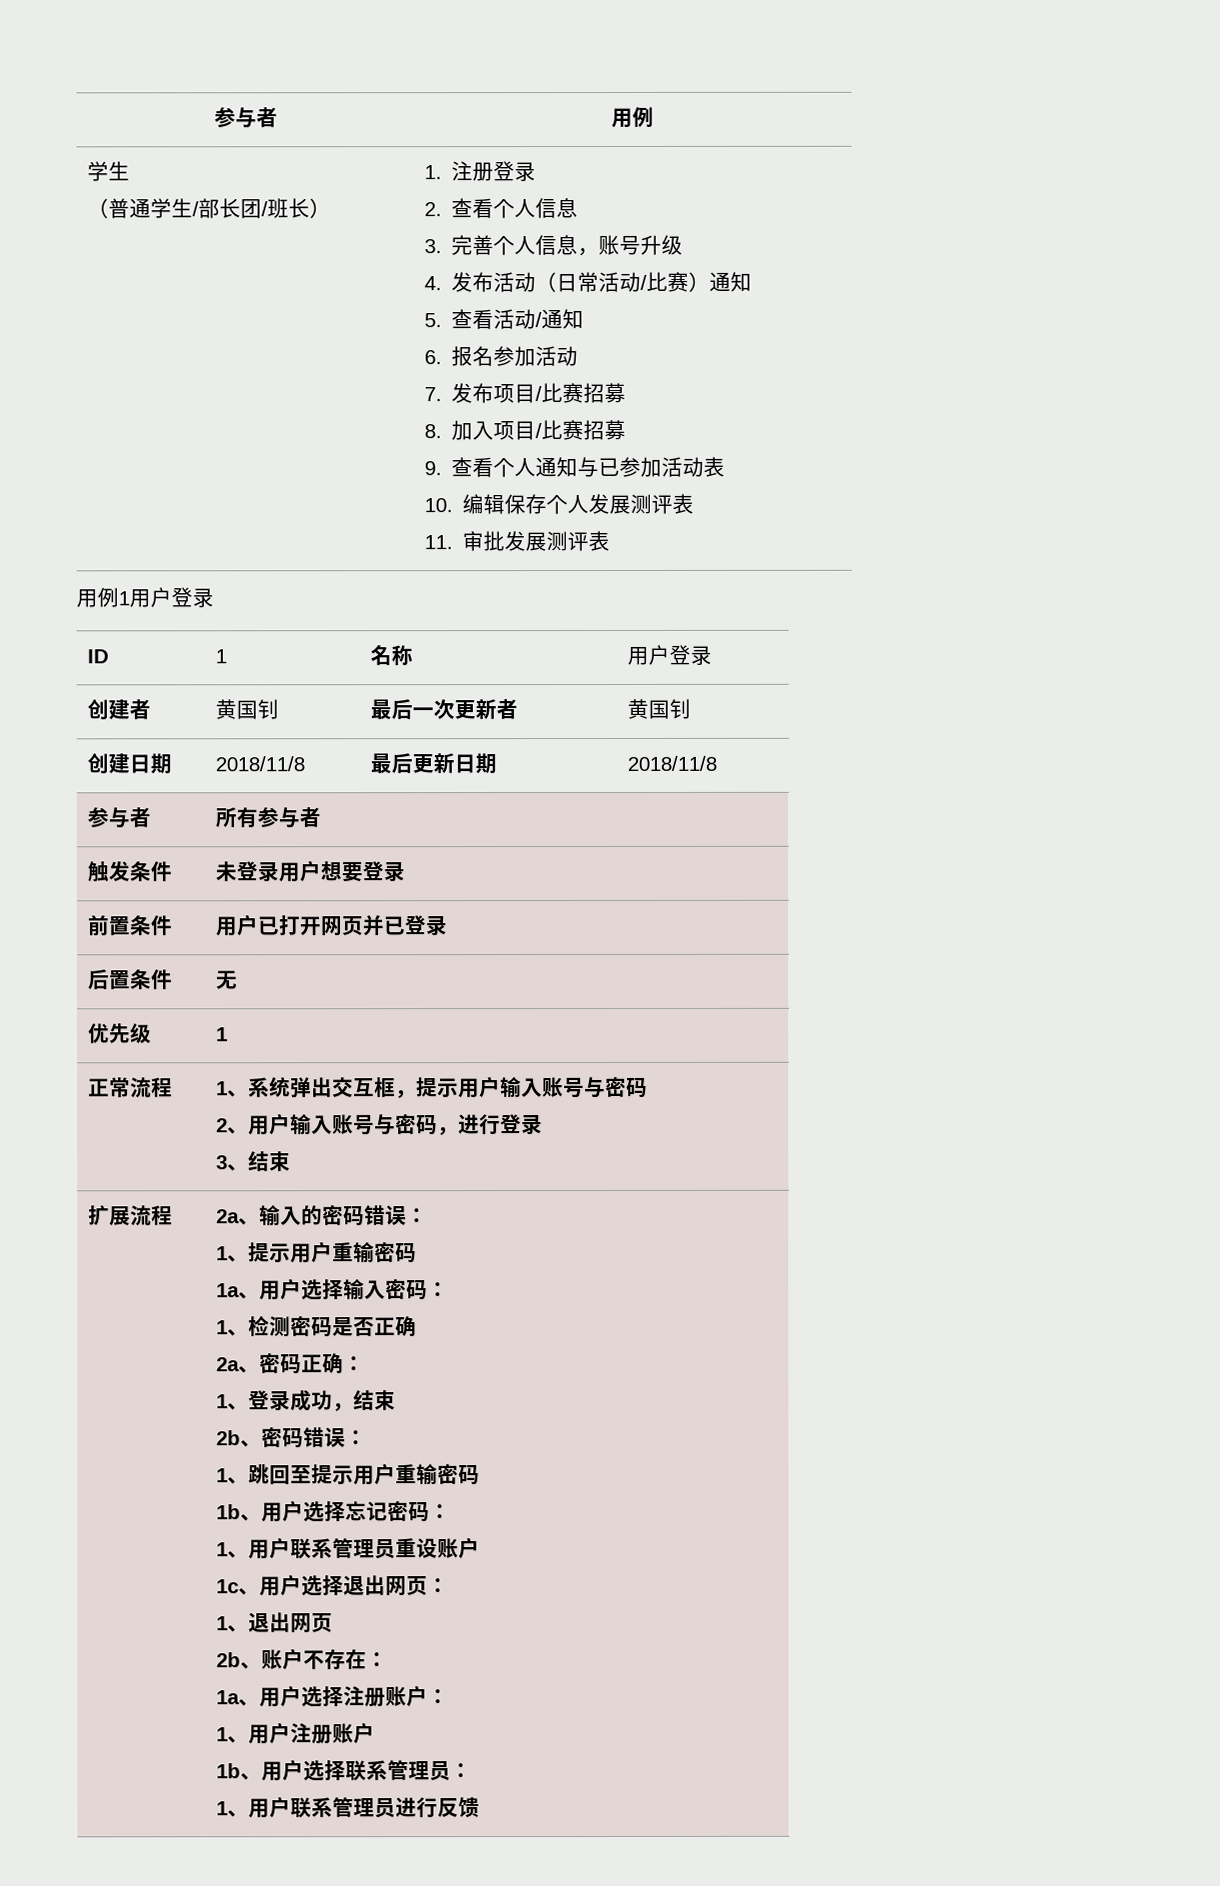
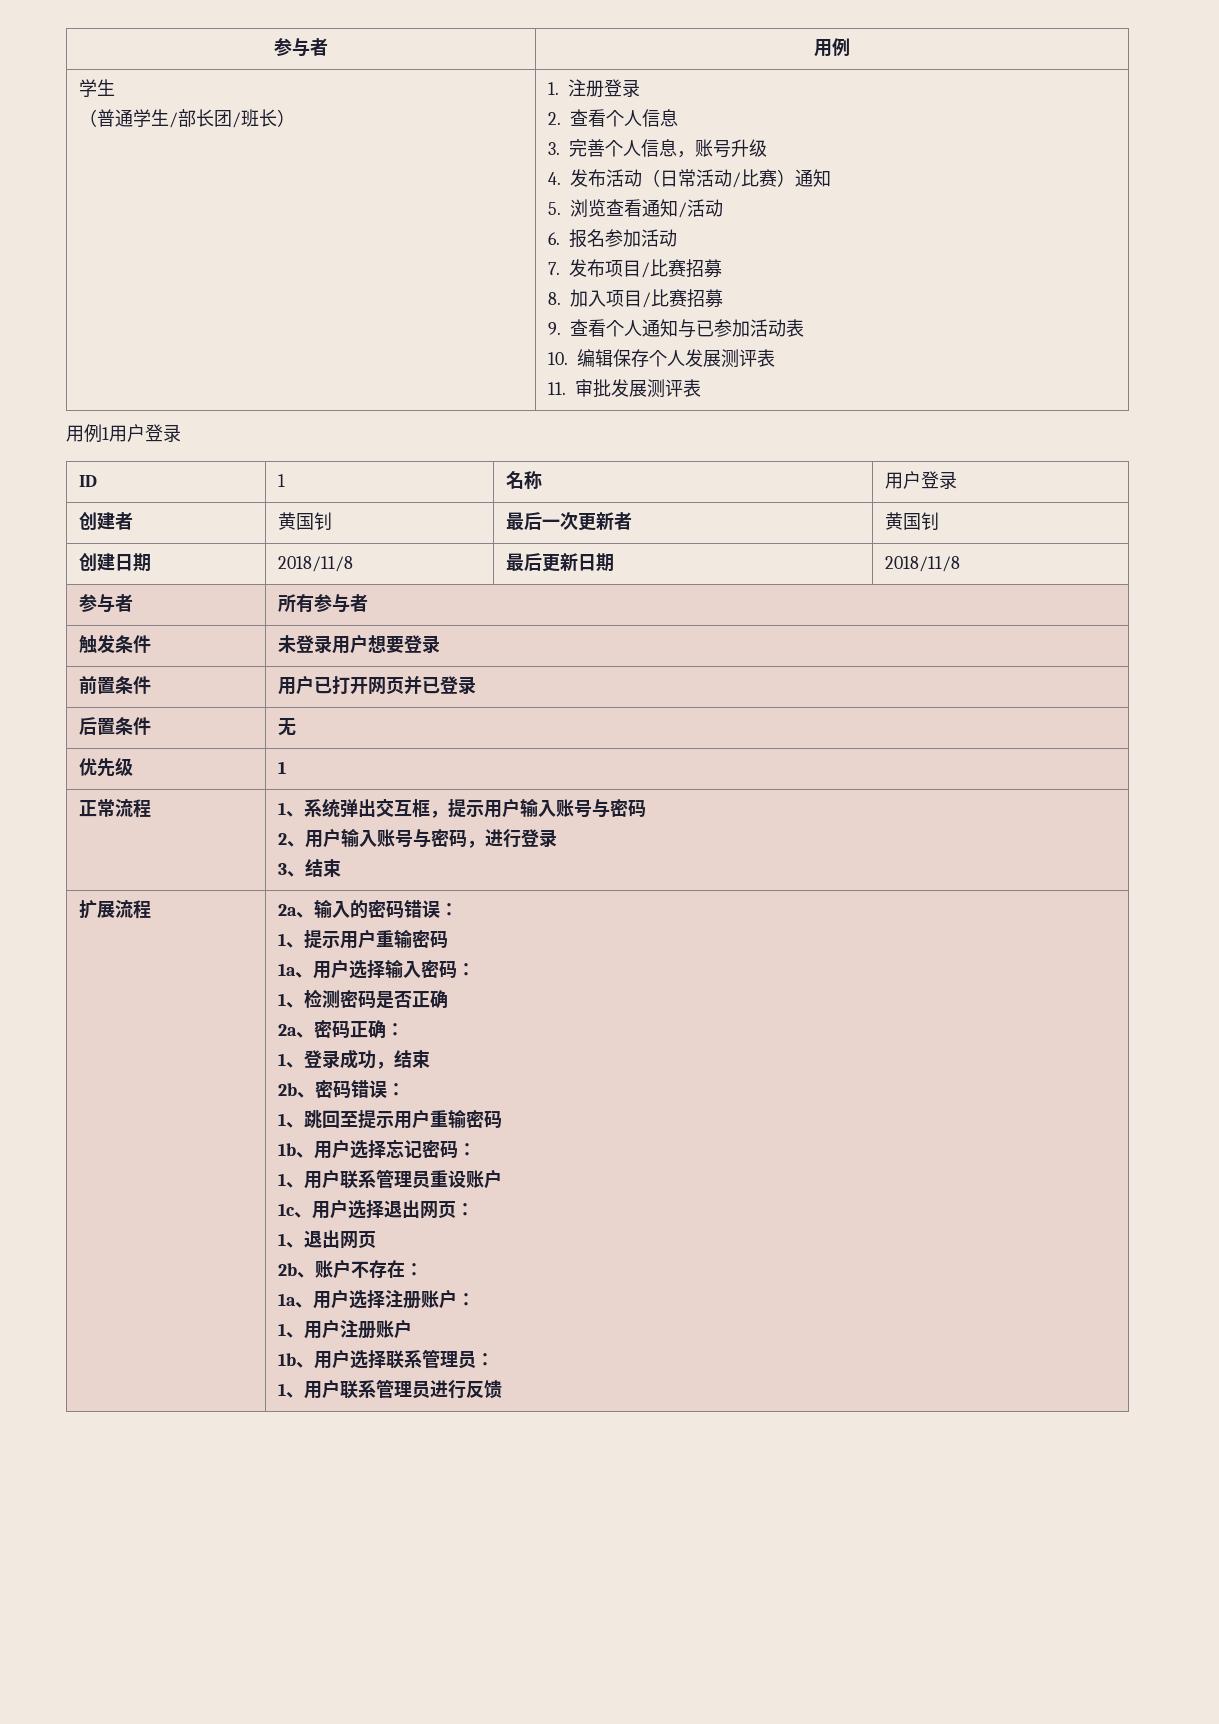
- 5.查看活动/通知
+ 5.浏览查看通知/活动

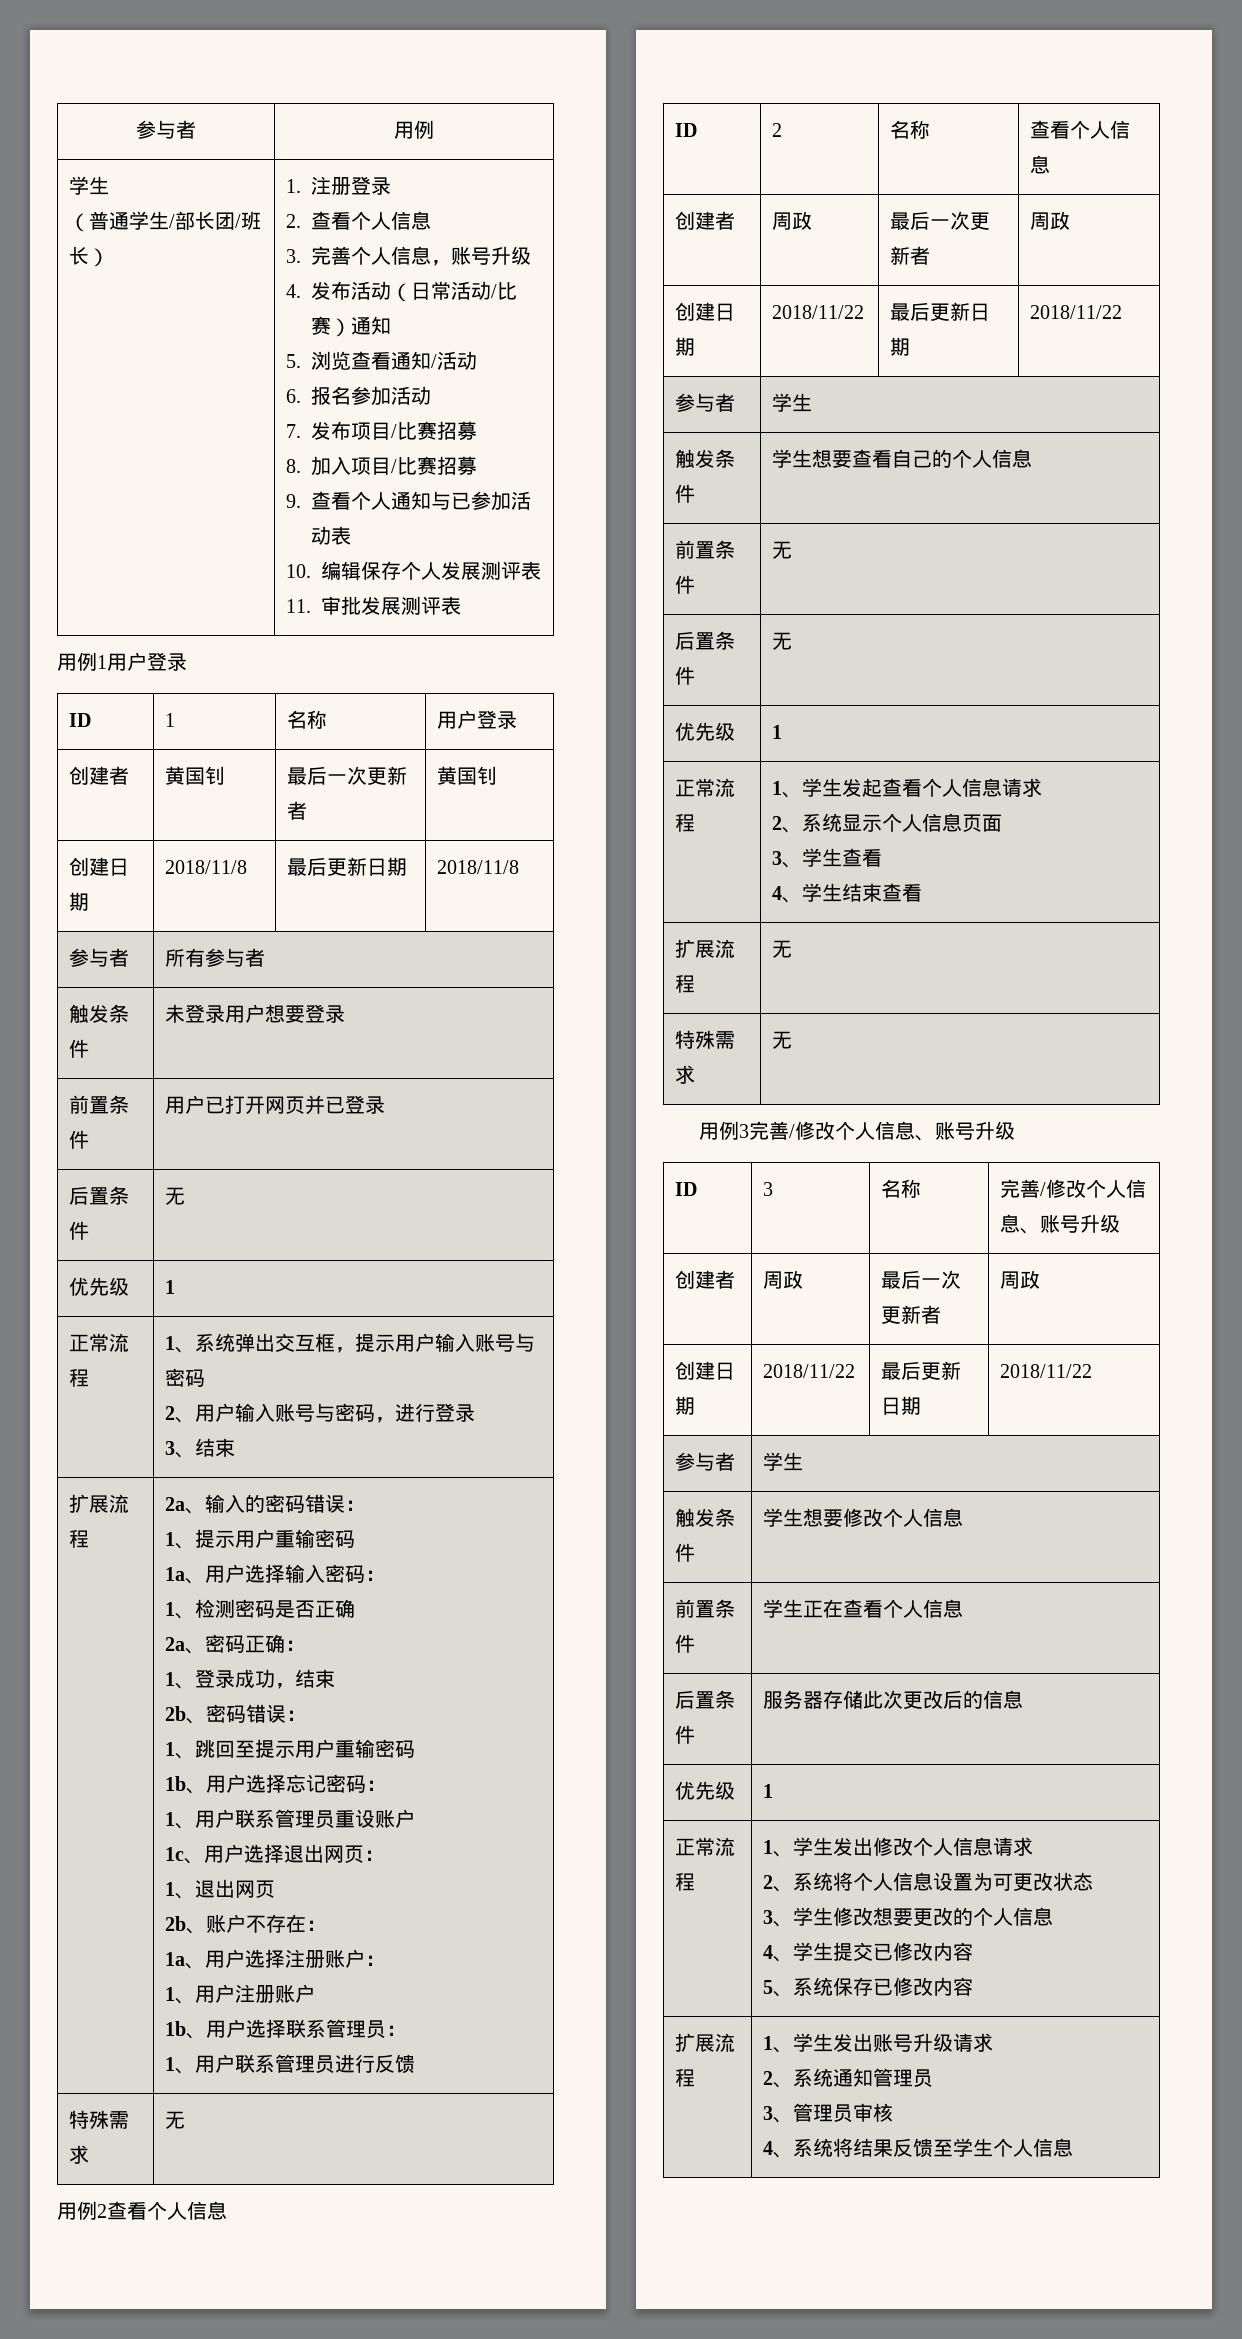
  1、用户联系管理员进行反馈
+ 特殊需求 | 无
+ 用例2查看个人信息
+ ID | 2 | 名称 | 查看个人信息
+ 创建者 | 周政 | 最后一次更新者 | 周政
+ 创建日期 | 2018/11/22 | 最后更新日期 | 2018/11/22
+ 参与者 | 学生
+ 触发条件 | 学生想要查看自己的个人信息
+ 前置条件 | 无
+ 后置条件 | 无
+ 优先级 | 1
+ 正常流程 | 1、学生发起查看个人信息请求
+ 2、系统显示个人信息页面
+ 3、学生查看
+ 4、学生结束查看
+ 扩展流程 | 无
+ 特殊需求 | 无
+ 用例3完善/修改个人信息、账号升级
+ ID | 3 | 名称 | 完善/修改个人信息、账号升级
+ 创建者 | 周政 | 最后一次更新者 | 周政
+ 创建日期 | 2018/11/22 | 最后更新日期 | 2018/11/22
+ 参与者 | 学生
+ 触发条件 | 学生想要修改个人信息
+ 前置条件 | 学生正在查看个人信息
+ 后置条件 | 服务器存储此次更改后的信息
+ 优先级 | 1
+ 正常流程 | 1、学生发出修改个人信息请求
+ 2、系统将个人信息设置为可更改状态
+ 3、学生修改想要更改的个人信息
+ 4、学生提交已修改内容
+ 5、系统保存已修改内容
+ 扩展流程 | 1、学生发出账号升级请求
+ 2、系统通知管理员
+ 3、管理员审核
+ 4、系统将结果反馈至学生个人信息

